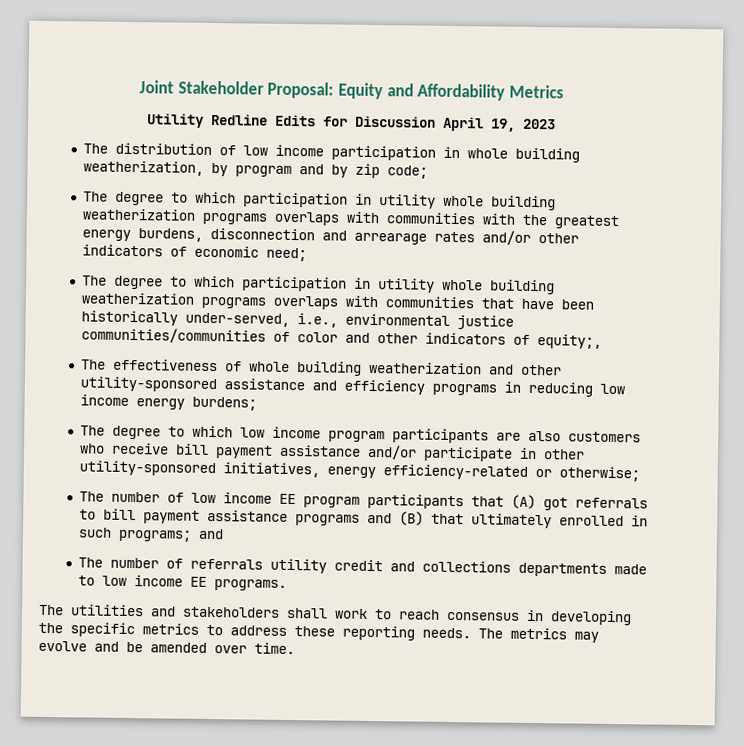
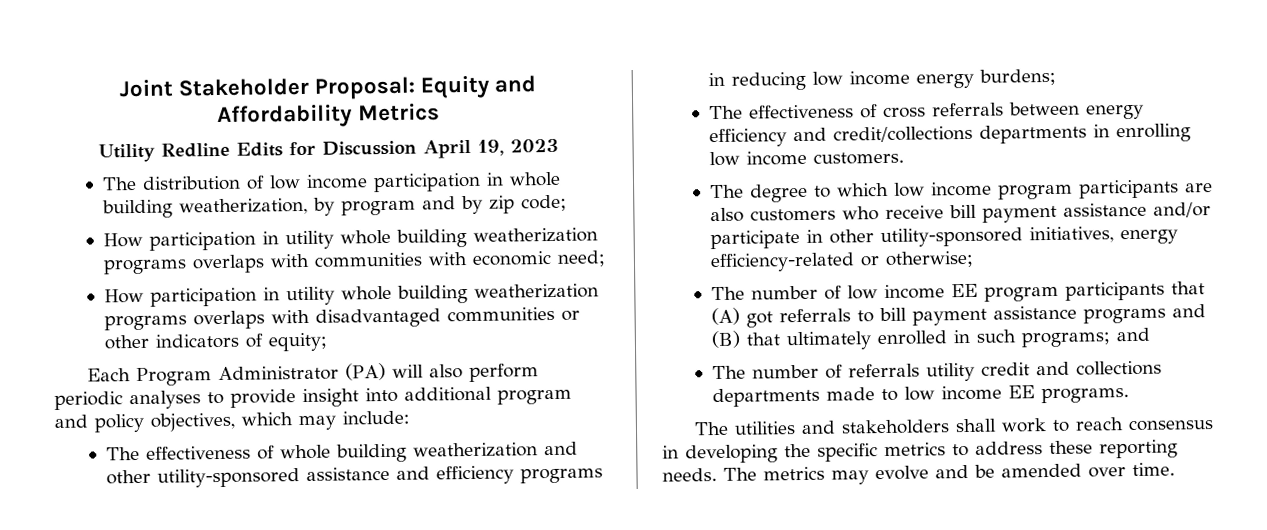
- The degree to which participation in utility whole building weatherization programs overlaps with communities with the greatest energy burdens, disconnection and arrearage rates and/or other indicators of economic need;
- The degree to which participation in utility whole building weatherization programs overlaps with communities that have been historically under-served, i.e., environmental justice communities/communities of color and other indicators of equity;,
+ How participation in utility whole building weatherization programs overlaps with communities with economic need;
+ How participation in utility whole building weatherization programs overlaps with disadvantaged communities or other indicators of equity;
+ Each Program Administrator (PA) will also perform periodic analyses to provide insight into additional program and policy objectives, which may include:
+ The effectiveness of cross referrals between energy efficiency and credit/collections departments in enrolling low income customers.

